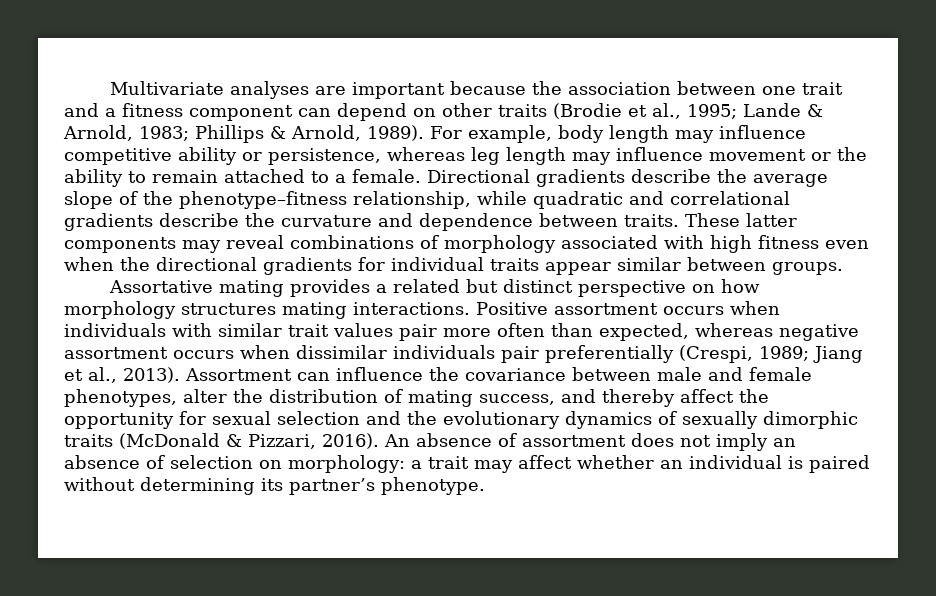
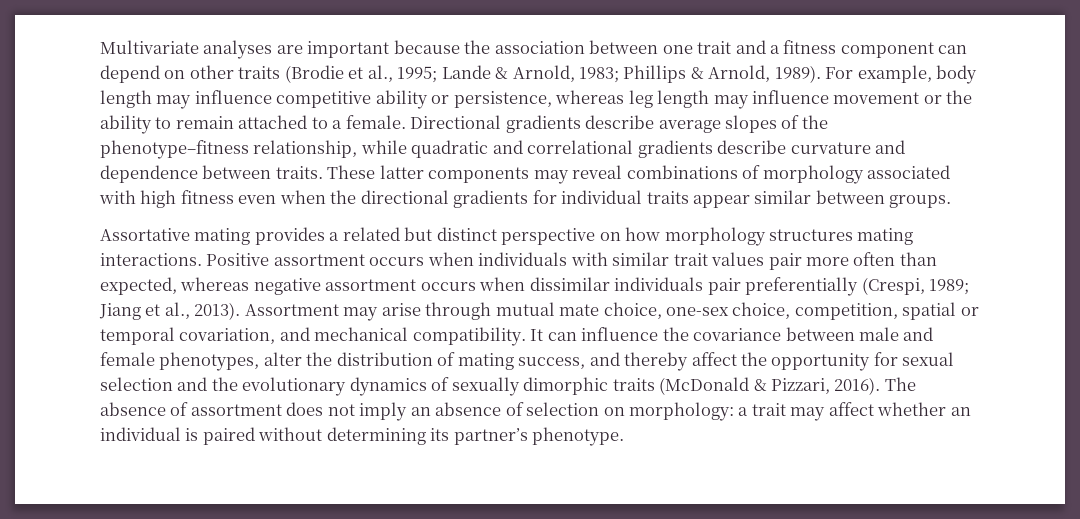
- Directional gradients describe the average slope of the phenotype–fitness relationship, while quadratic and correlational gradients describe the curvature and dependence between traits.
+ Directional gradients describe average slopes of the phenotype–fitness relationship, while quadratic and correlational gradients describe curvature and dependence between traits.
- Assortment can influence the covariance between male and female phenotypes, alter the distribution of mating success, and thereby affect the opportunity for sexual selection and the evolutionary dynamics of sexually dimorphic traits (McDonald & Pizzari, 2016).
+ Assortment may arise through mutual mate choice, one-sex choice, competition, spatial or temporal covariation, and mechanical compatibility. It can influence the covariance between male and female phenotypes, alter the distribution of mating success, and thereby affect the opportunity for sexual selection and the evolutionary dynamics of sexually dimorphic traits (McDonald & Pizzari, 2016).
- An absence of assortment does not imply an absence of selection on morphology: a trait may affect whether an individual is paired without determining its partner’s phenotype.
+ The absence of assortment does not imply an absence of selection on morphology: a trait may affect whether an individual is paired without determining its partner’s phenotype.

